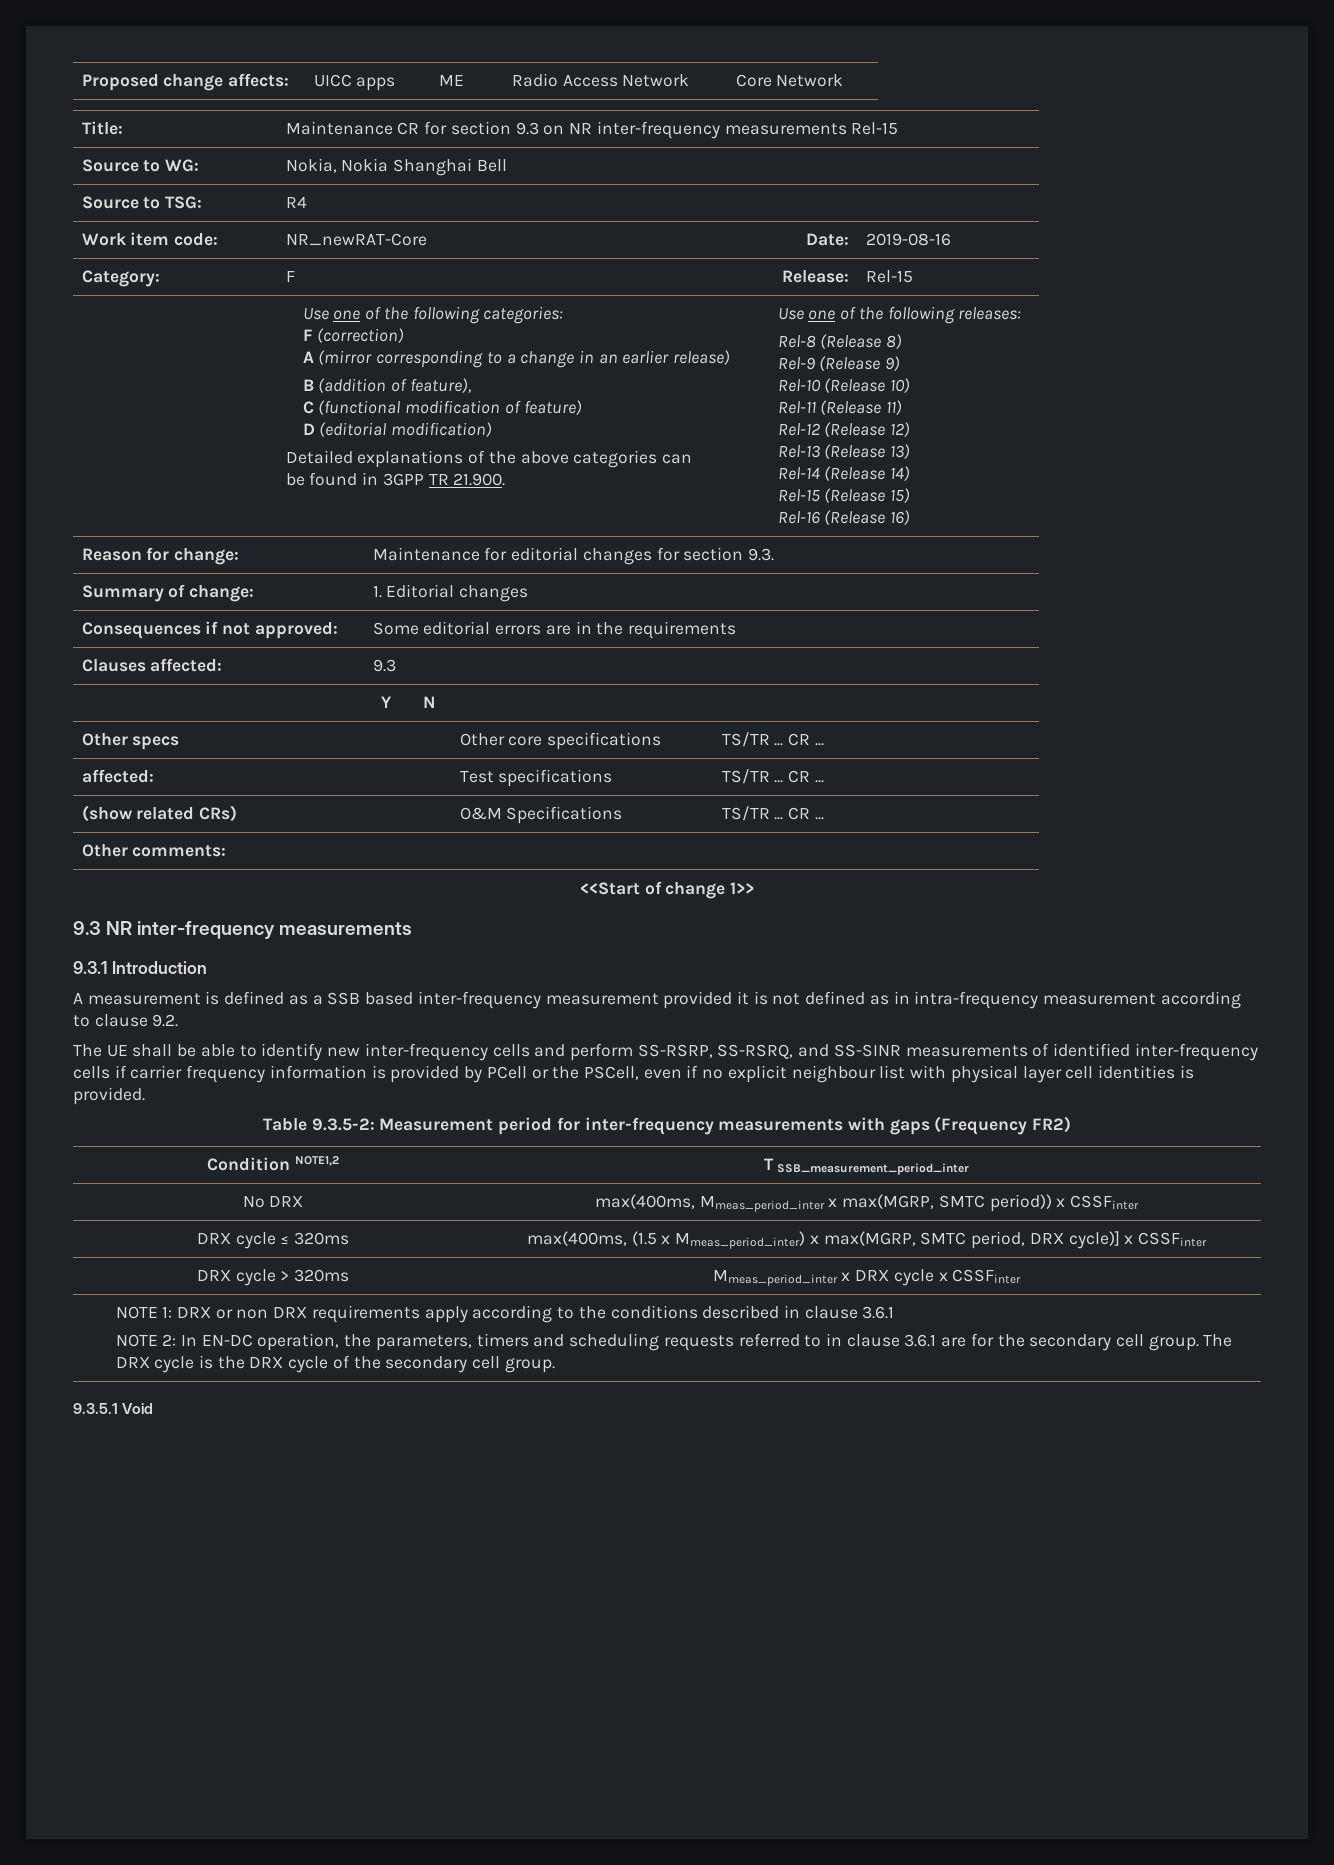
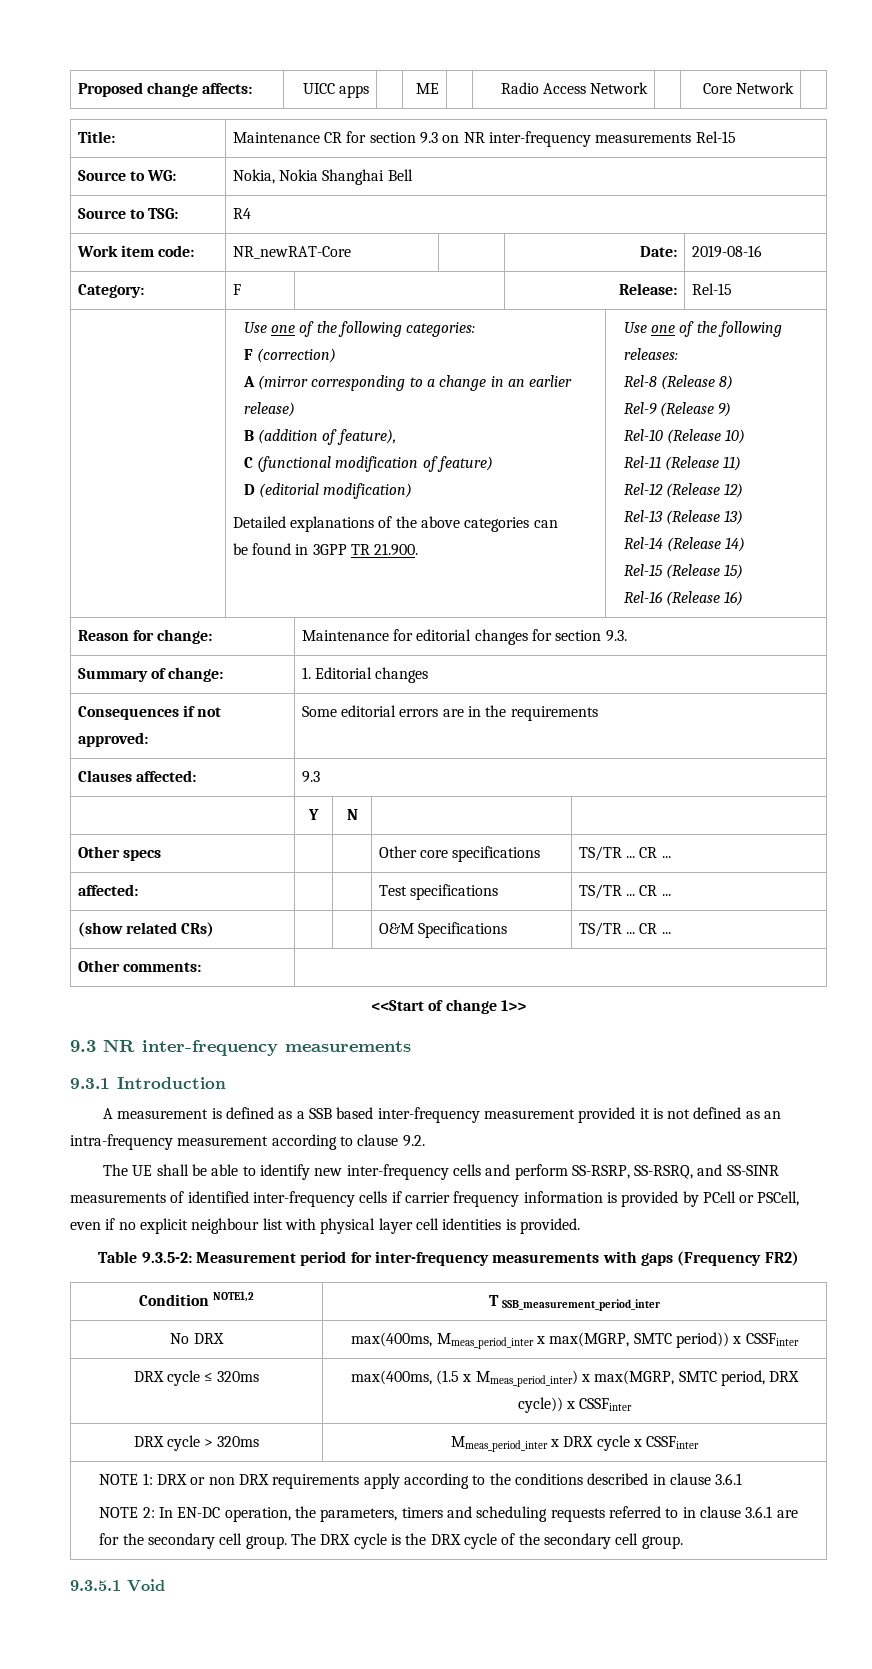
- A measurement is defined as a SSB based inter-frequency measurement provided it is not defined as in intra-frequency measurement according to clause 9.2.
+ A measurement is defined as a SSB based inter-frequency measurement provided it is not defined as an intra-frequency measurement according to clause 9.2.
- The UE shall be able to identify new inter-frequency cells and perform SS-RSRP, SS-RSRQ, and SS-SINR measurements of identified inter-frequency cells if carrier frequency information is provided by PCell or the PSCell, even if no explicit neighbour list with physical layer cell identities is provided.
+ The UE shall be able to identify new inter-frequency cells and perform SS-RSRP, SS-RSRQ, and SS-SINR measurements of identified inter-frequency cells if carrier frequency information is provided by PCell or PSCell, even if no explicit neighbour list with physical layer cell identities is provided.
- DRX cycle ≤ 320ms | max(400ms, (1.5 x Mmeas_period_inter) x max(MGRP, SMTC period, DRX cycle)] x CSSFinter
+ DRX cycle ≤ 320ms | max(400ms, (1.5 x Mmeas_period_inter) x max(MGRP, SMTC period, DRX cycle)) x CSSFinter

